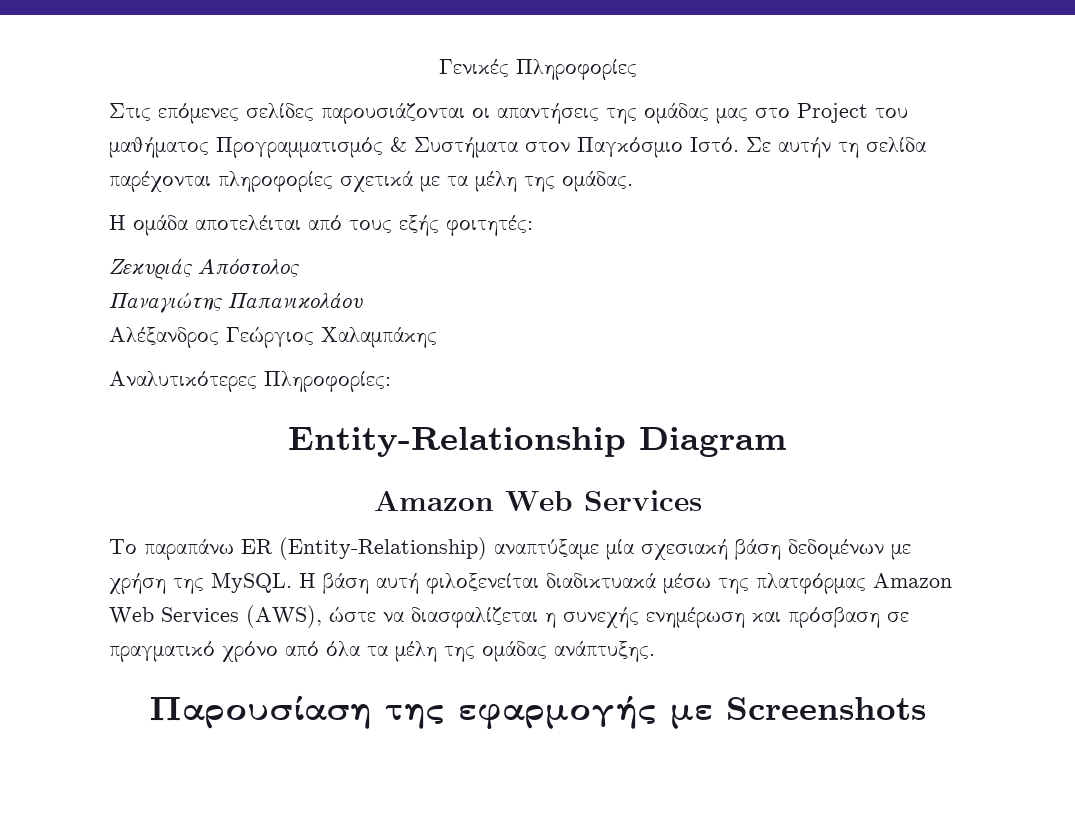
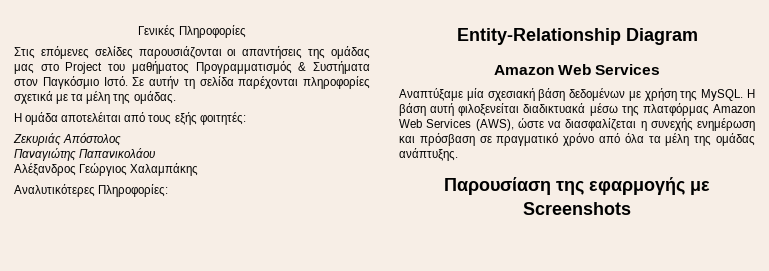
- Το παραπάνω ER (Entity-Relationship) αναπτύξαμε μία σχεσιακή βάση δεδομένων με χρήση της MySQL.
+ Αναπτύξαμε μία σχεσιακή βάση δεδομένων με χρήση της MySQL.

